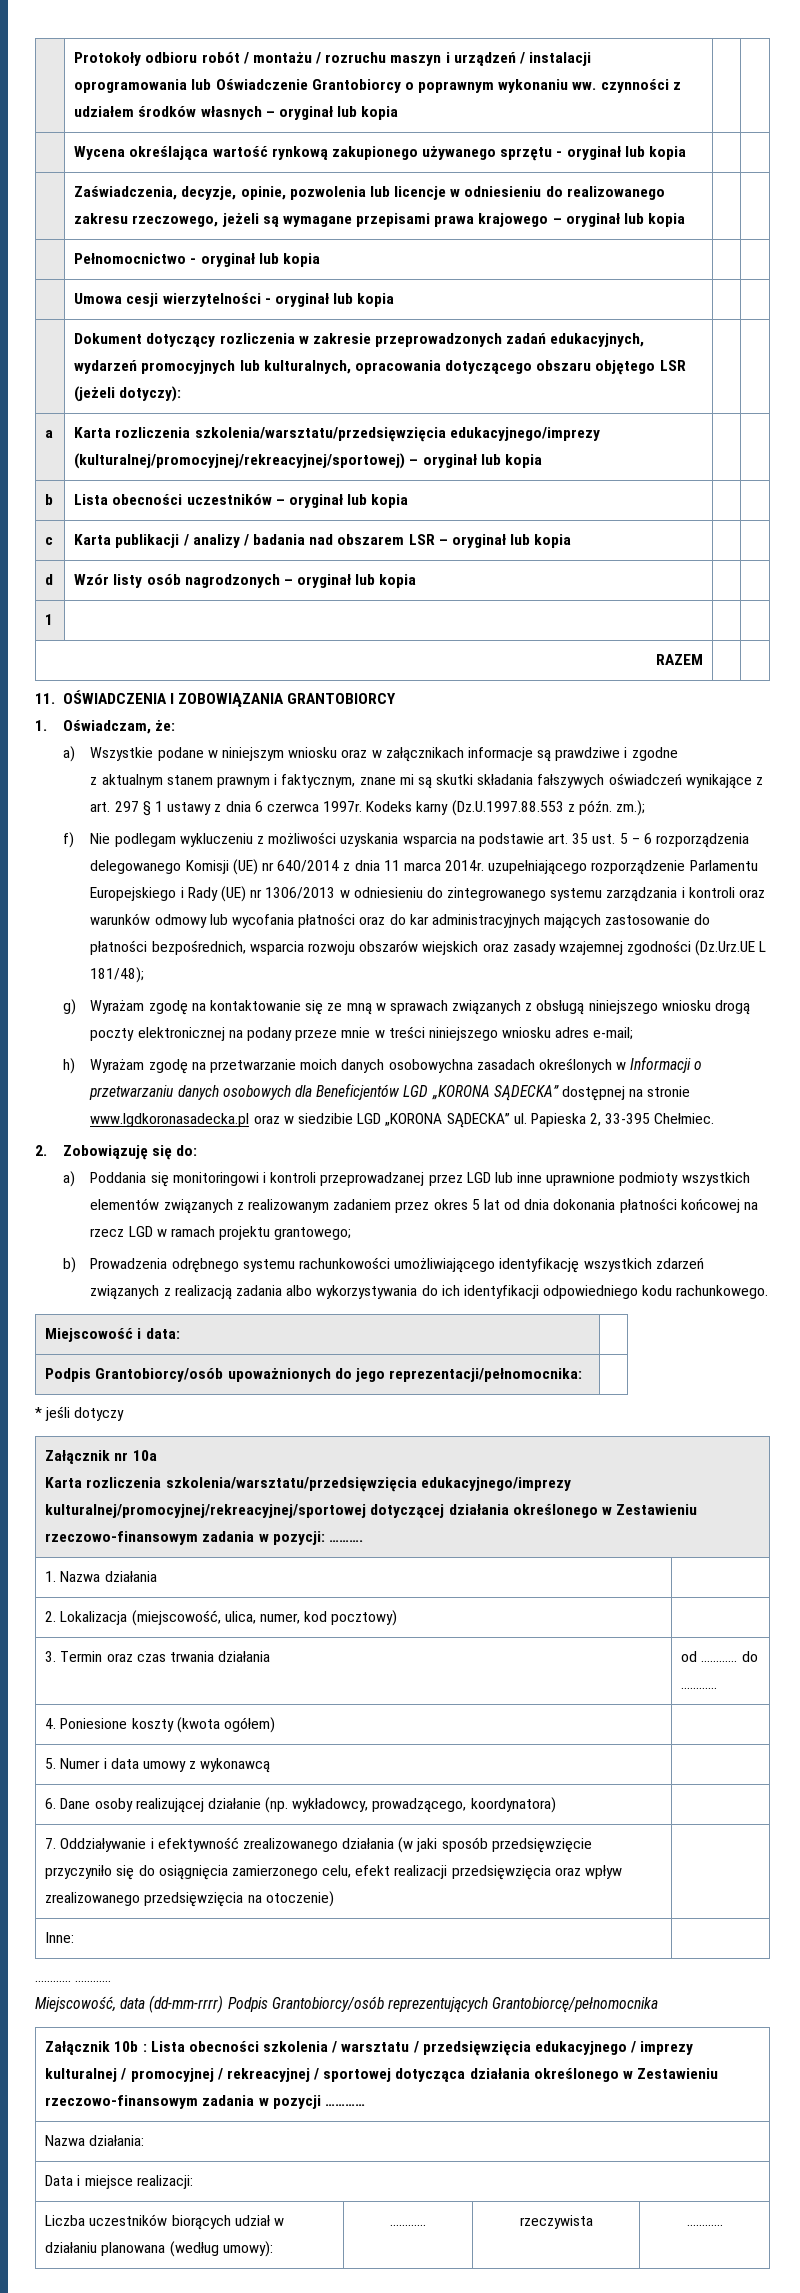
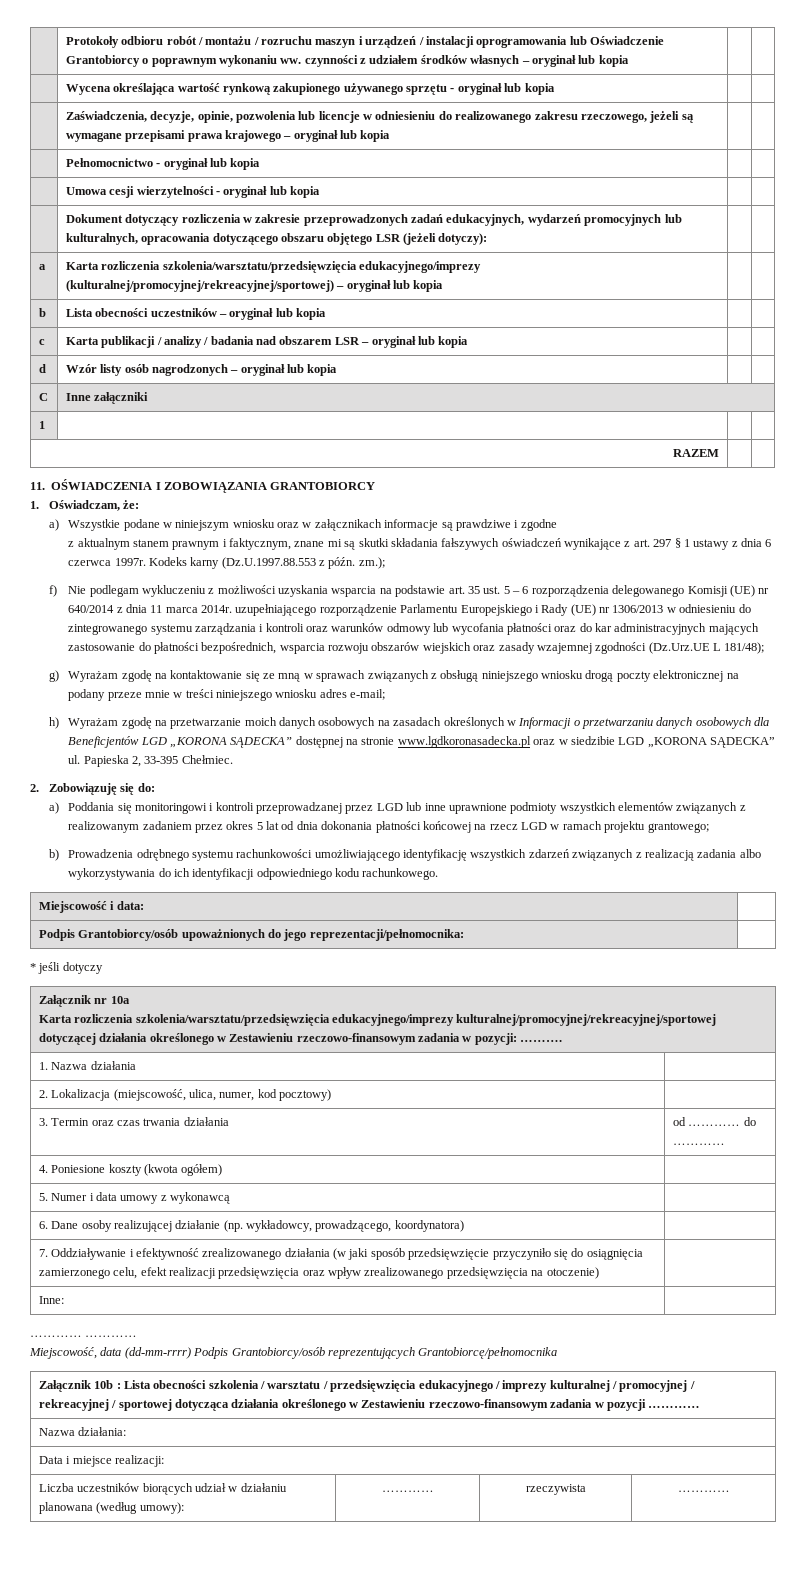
+ C | Inne załączniki
- h) Wyrażam zgodę na przetwarzanie moich danych osobowychna zasadach określonych w Informacji o przetwarzaniu danych osobowych dla Beneficjentów LGD „KORONA SĄDECKA” dostępnej na stronie www.lgdkoronasadecka.pl oraz w siedzibie LGD „KORONA SĄDECKA” ul.
+ h) Wyrażam zgodę na przetwarzanie moich danych osobowych na zasadach określonych w Informacji o przetwarzaniu danych osobowych dla Beneficjentów LGD „KORONA SĄDECKA” dostępnej na stronie www.lgdkoronasadecka.pl oraz w siedzibie LGD „KORONA SĄDECKA” ul.

